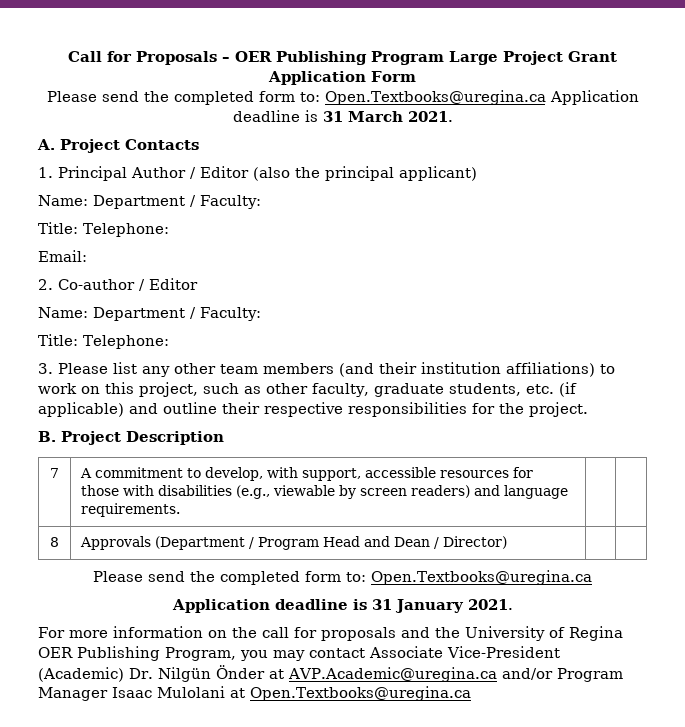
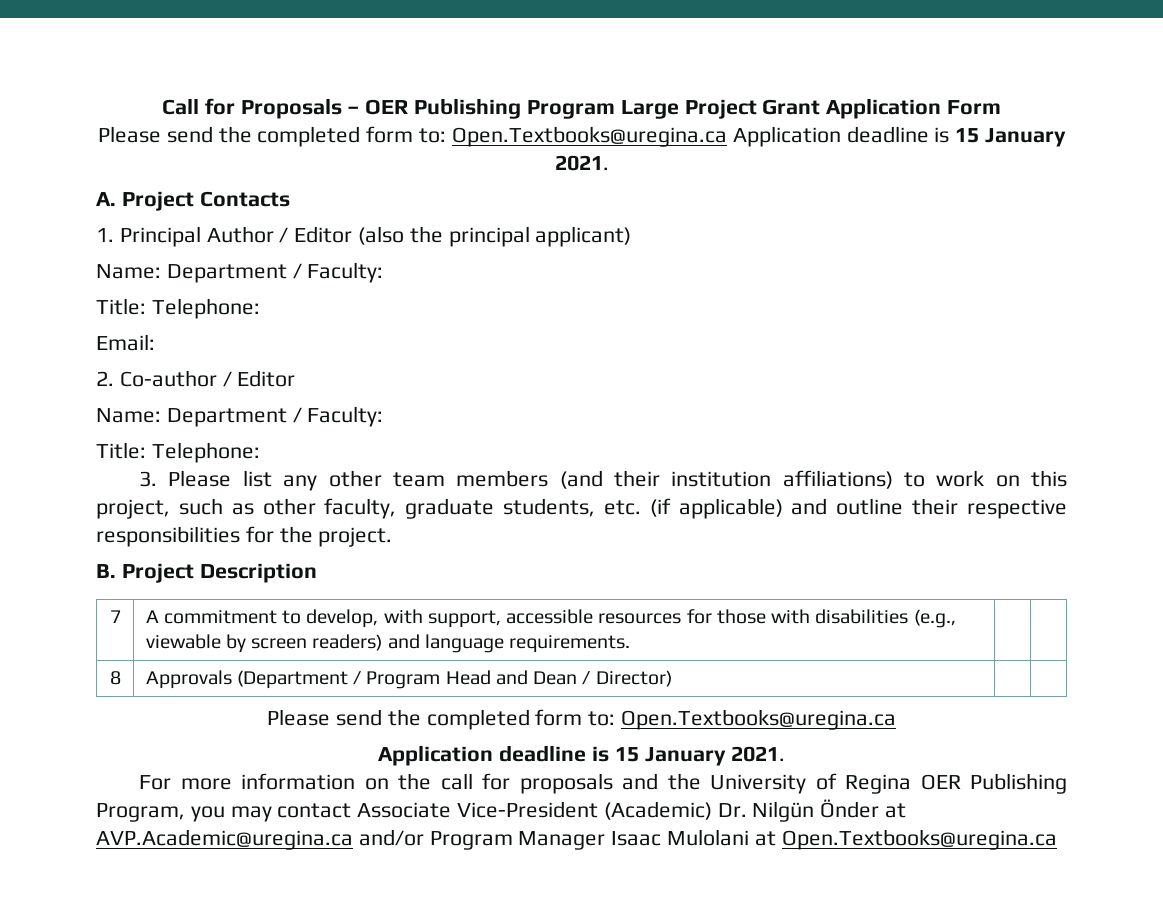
- Please send the completed form to: Open.Textbooks@uregina.ca Application deadline is 31 March 2021.
+ Please send the completed form to: Open.Textbooks@uregina.ca Application deadline is 15 January 2021.
  8 | Approvals (Department / Program Head and Dean / Director) | |
  Please send the completed form to: Open.Textbooks@uregina.ca
- Application deadline is 31 January 2021.
+ Application deadline is 15 January 2021.

